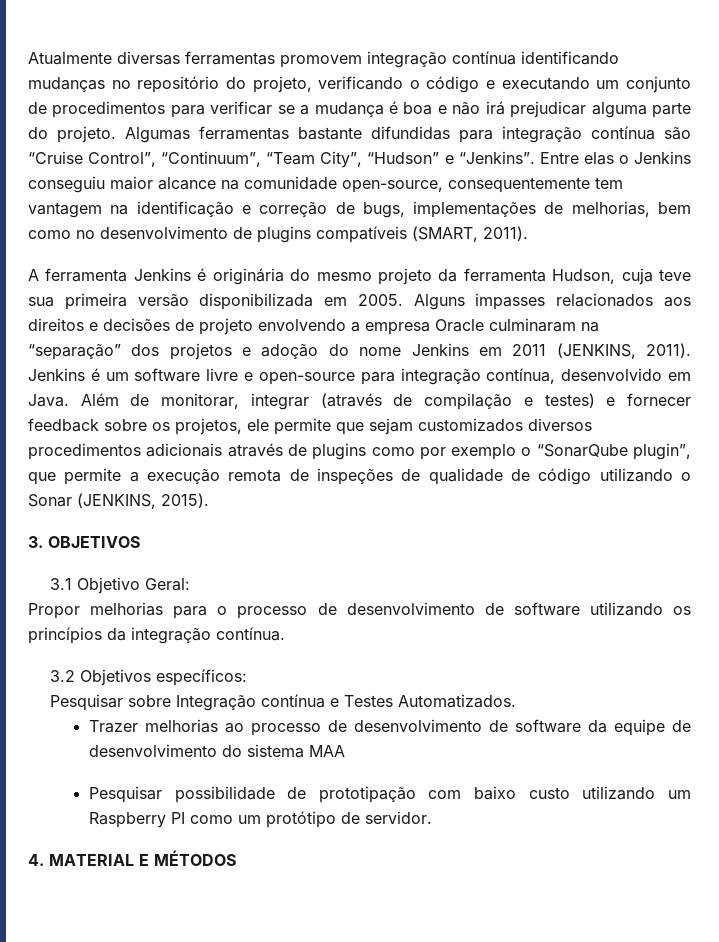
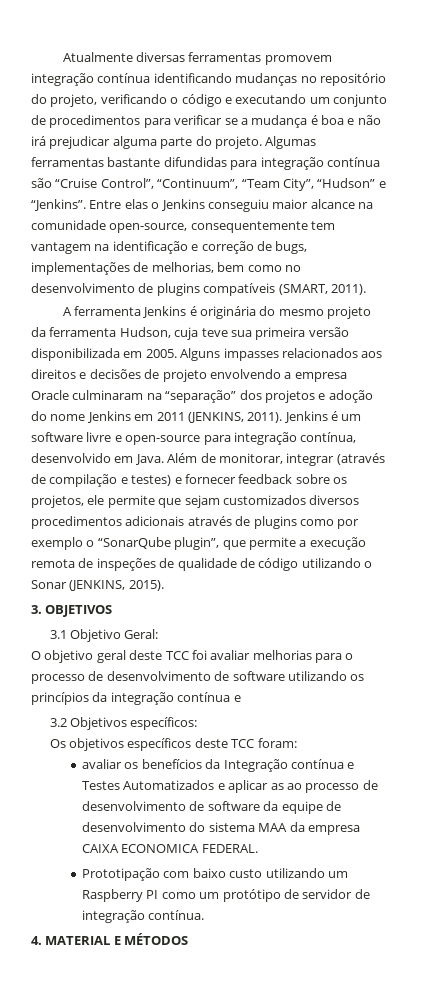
- Propor melhorias para o processo de desenvolvimento de software utilizando os princípios da integração contínua.
+ O objetivo geral deste TCC foi avaliar melhorias para o processo de desenvolvimento de software utilizando os princípios da integração contínua e
- Pesquisar sobre Integração contínua e Testes Automatizados.
- Trazer melhorias ao processo de desenvolvimento de software da equipe de desenvolvimento do sistema MAA
- Pesquisar possibilidade de prototipação com baixo custo utilizando um Raspberry PI como um protótipo de servidor.
+ Os objetivos específicos deste TCC foram:
+ avaliar os benefícios da Integração contínua e Testes Automatizados e aplicar as ao processo de desenvolvimento de software da equipe de desenvolvimento do sistema MAA da empresa CAIXA ECONOMICA FEDERAL.
+ Prototipação com baixo custo utilizando um Raspberry PI como um protótipo de servidor de integração contínua.

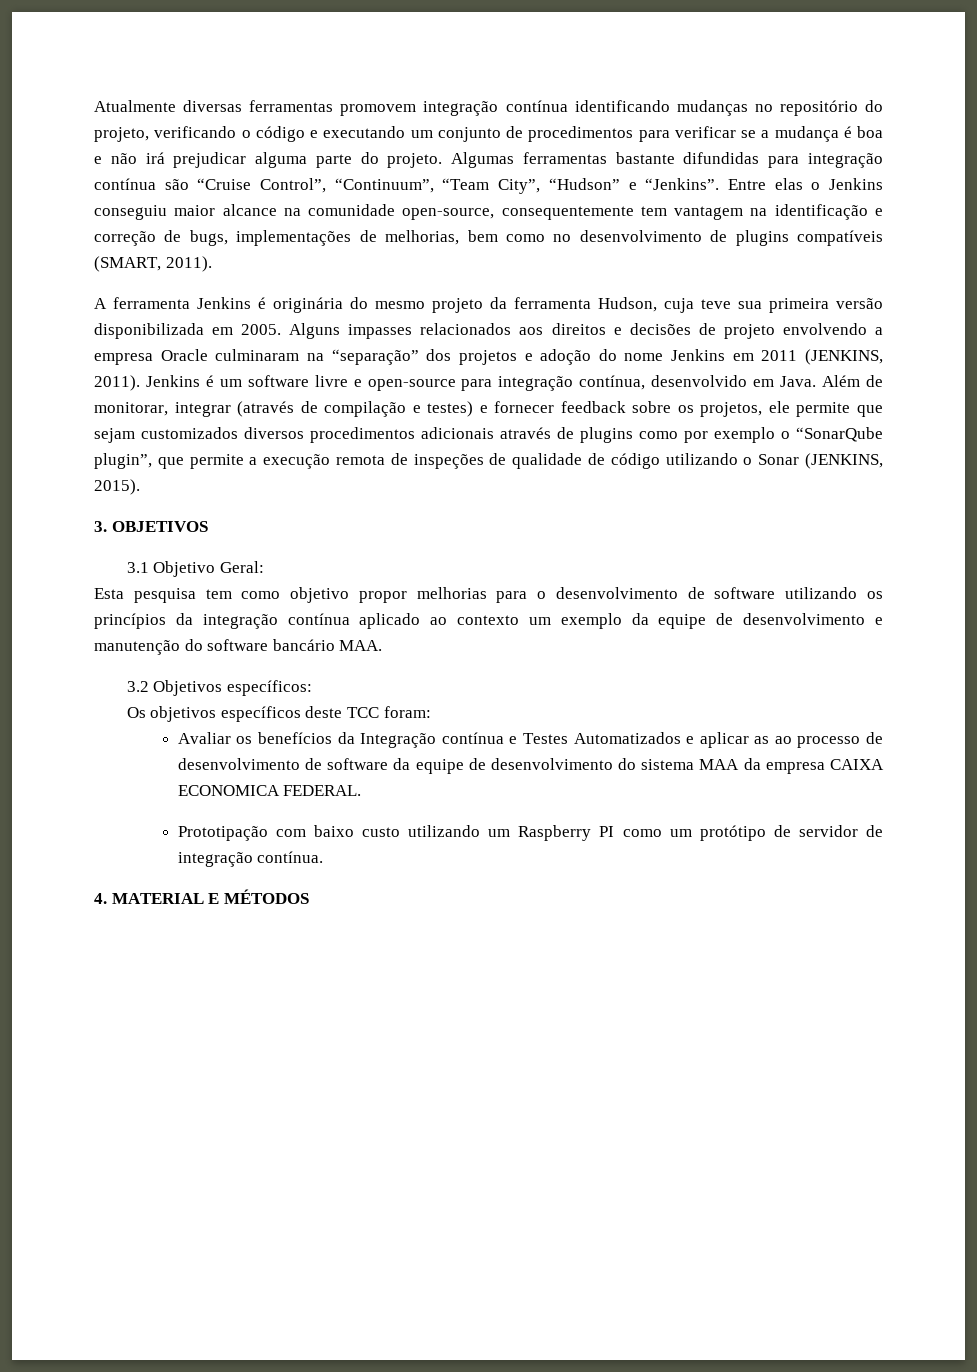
- O objetivo geral deste TCC foi avaliar melhorias para o processo de desenvolvimento de software utilizando os princípios da integração contínua e
+ Esta pesquisa tem como objetivo propor melhorias para o desenvolvimento de software utilizando os princípios da integração contínua aplicado ao contexto um exemplo da equipe de desenvolvimento e manutenção do software bancário MAA.
- avaliar os benefícios da Integração contínua e Testes Automatizados e aplicar as ao processo de desenvolvimento de software da equipe de desenvolvimento do sistema MAA da empresa CAIXA ECONOMICA FEDERAL.
+ Avaliar os benefícios da Integração contínua e Testes Automatizados e aplicar as ao processo de desenvolvimento de software da equipe de desenvolvimento do sistema MAA da empresa CAIXA ECONOMICA FEDERAL.

